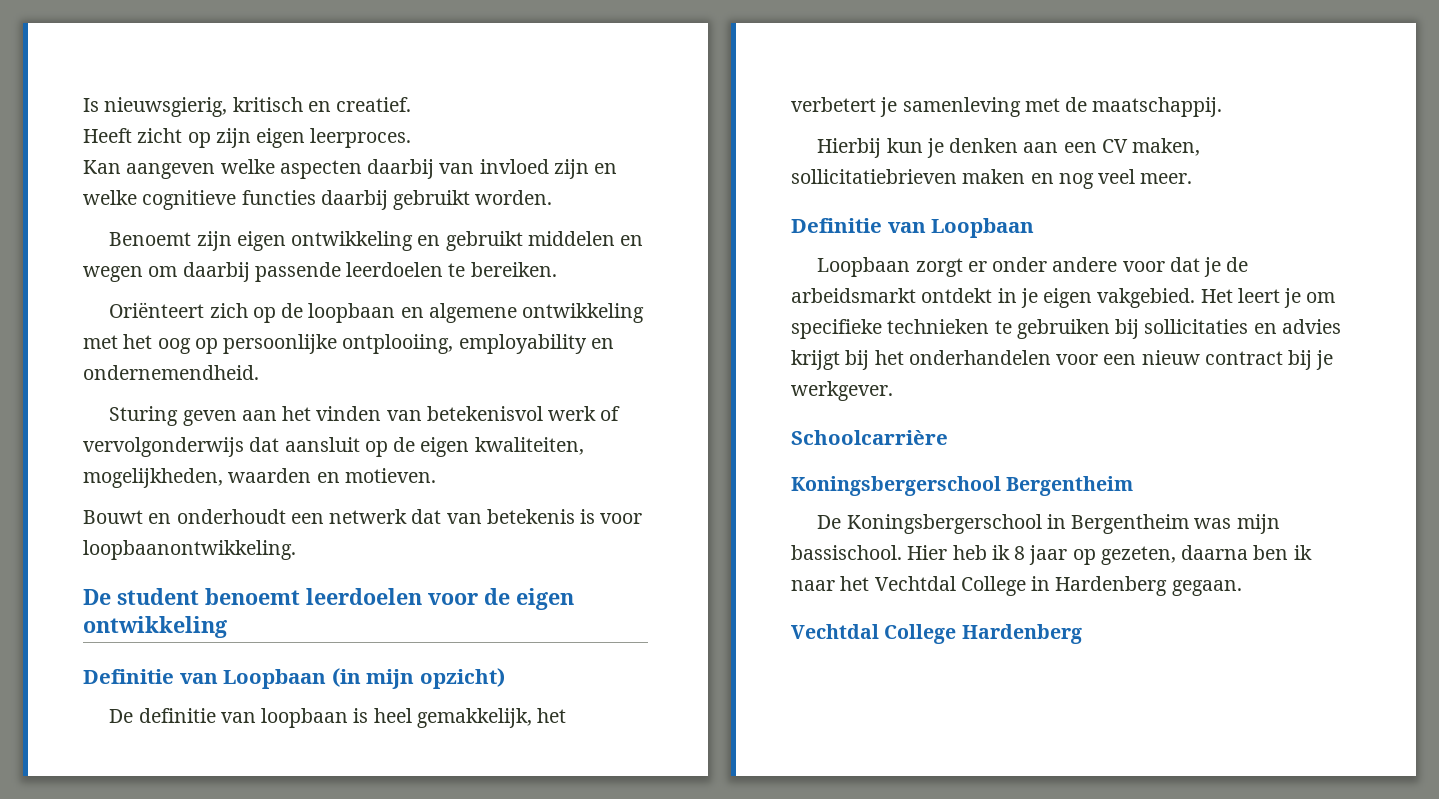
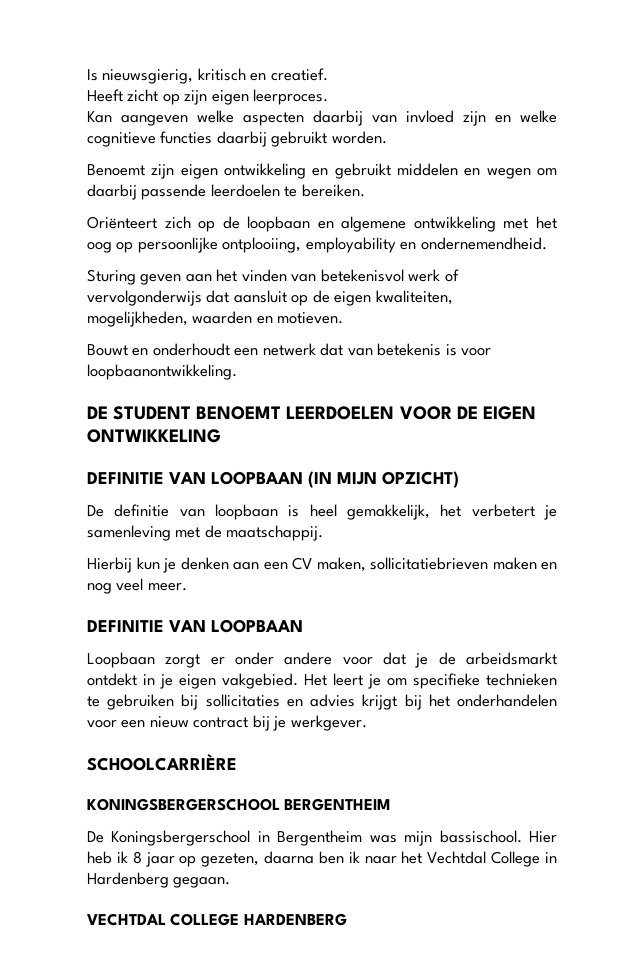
- De student benoemt leerdoelen voor de eigen ontwikkeling
- Definitie van Loopbaan (in mijn opzicht)
+ DE STUDENT BENOEMT LEERDOELEN VOOR DE EIGEN ONTWIKKELING
+ DEFINITIE VAN LOOPBAAN (IN MIJN OPZICHT)
  Hierbij kun je denken aan een CV maken, sollicitatiebrieven maken en nog veel meer.
- Definitie van Loopbaan
+ DEFINITIE VAN LOOPBAAN
- Schoolcarrière
- Koningsbergerschool Bergentheim
+ SCHOOLCARRIÈRE
+ KONINGSBERGERSCHOOL BERGENTHEIM
- Vechtdal College Hardenberg
+ VECHTDAL COLLEGE HARDENBERG

